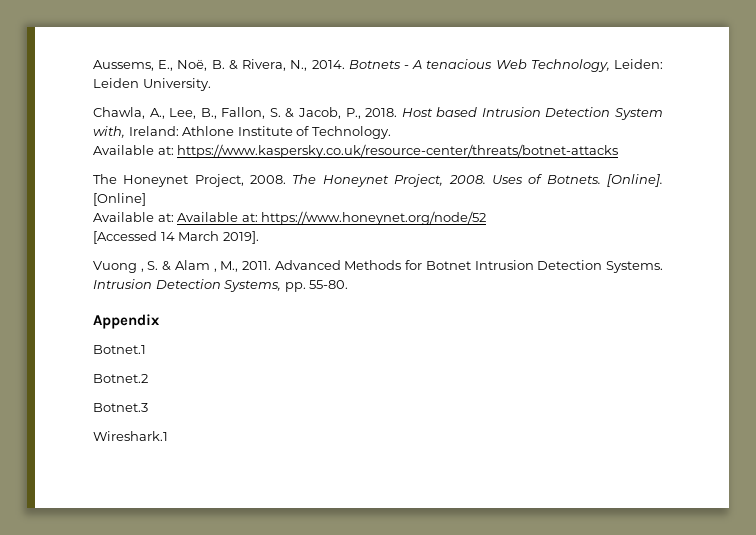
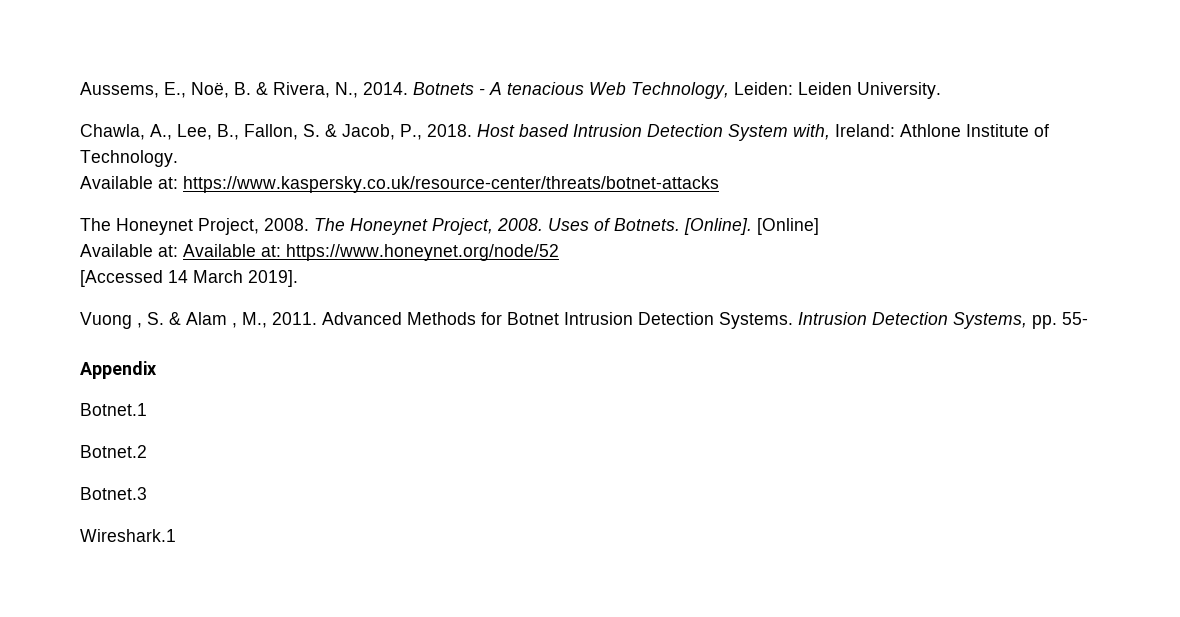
- Intrusion Detection Systems, pp. 55-80.
+ Intrusion Detection Systems, pp. 55-

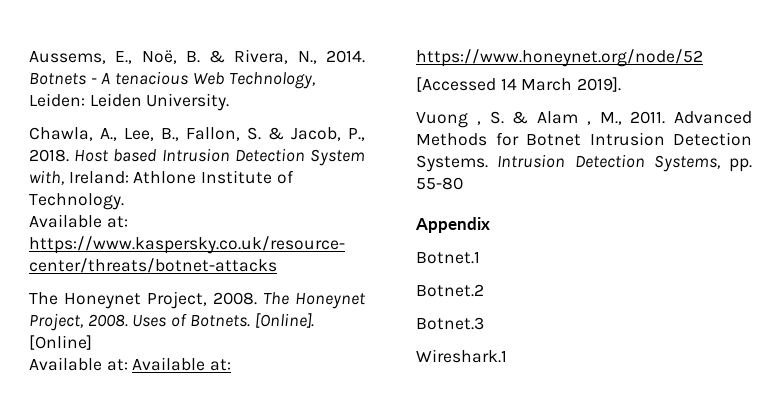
- Intrusion Detection Systems, pp. 55-
+ Intrusion Detection Systems, pp. 55-80

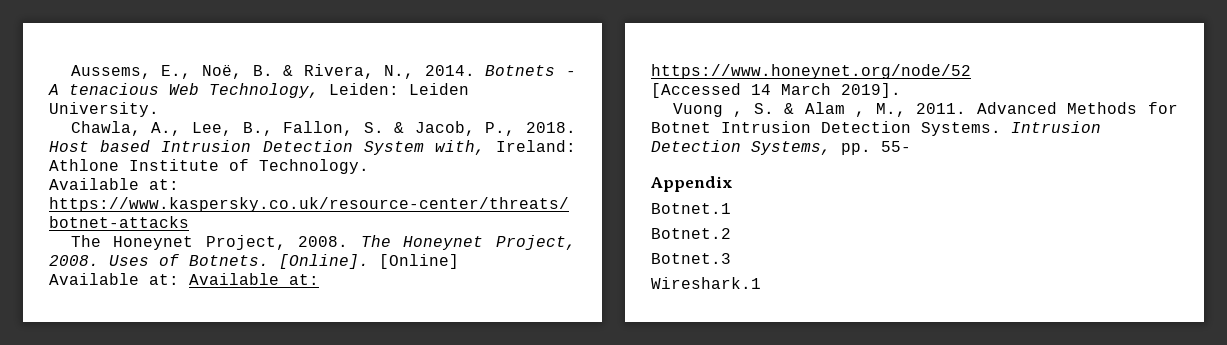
- Intrusion Detection Systems, pp. 55-80
+ Intrusion Detection Systems, pp. 55-

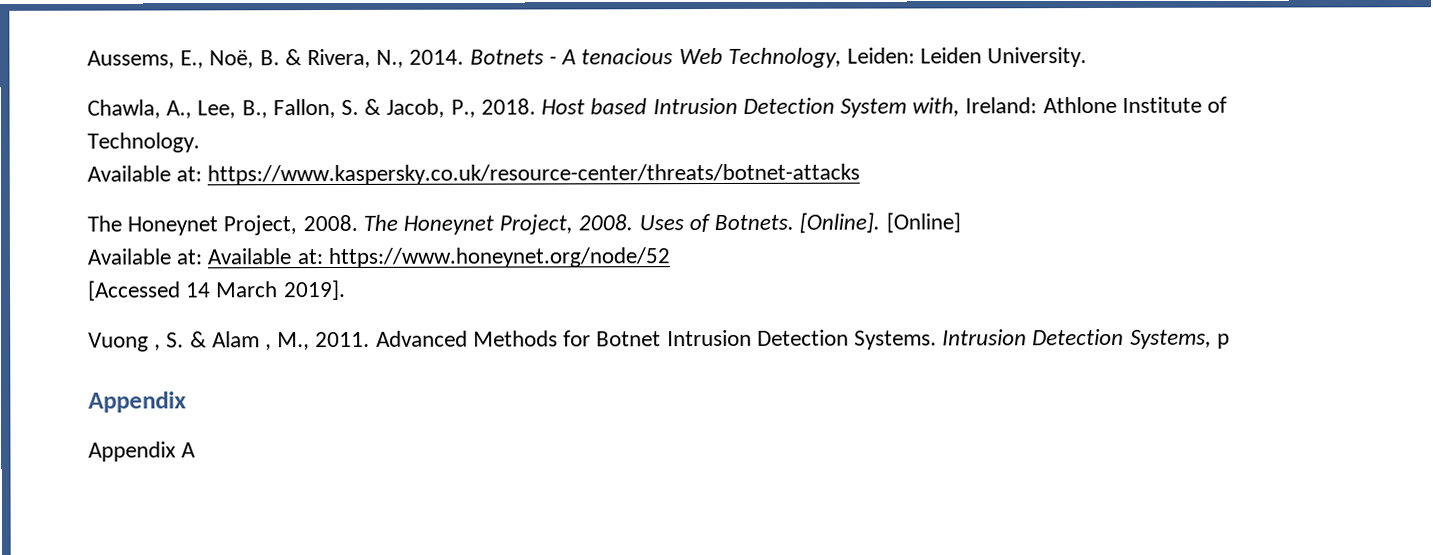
- Intrusion Detection Systems, pp. 55-
+ Intrusion Detection Systems, p
- Botnet.1
- Botnet.2
- Botnet.3
- Wireshark.1
+ Appendix A

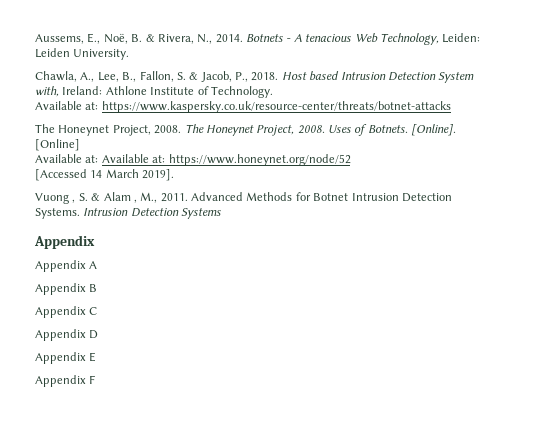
- Intrusion Detection Systems, p
+ Intrusion Detection Systems
+ Appendix B
+ Appendix C
+ Appendix D
+ Appendix E
+ Appendix F

